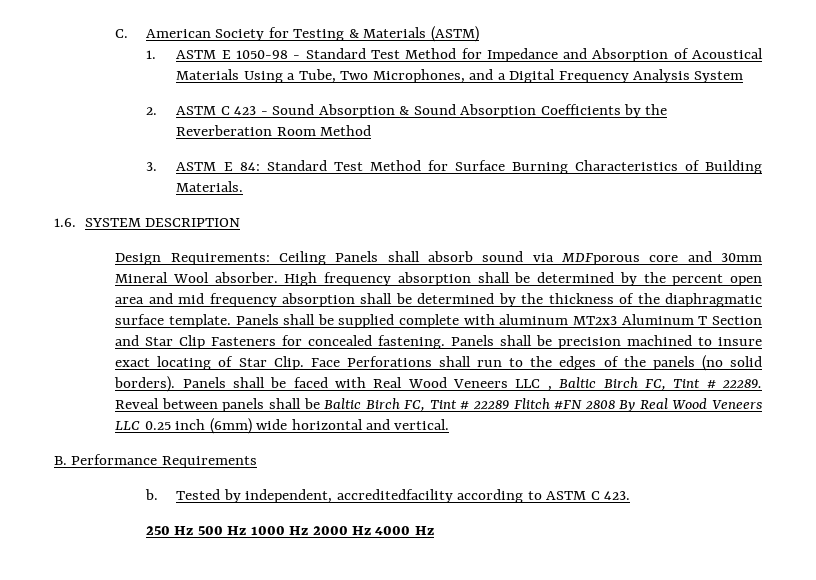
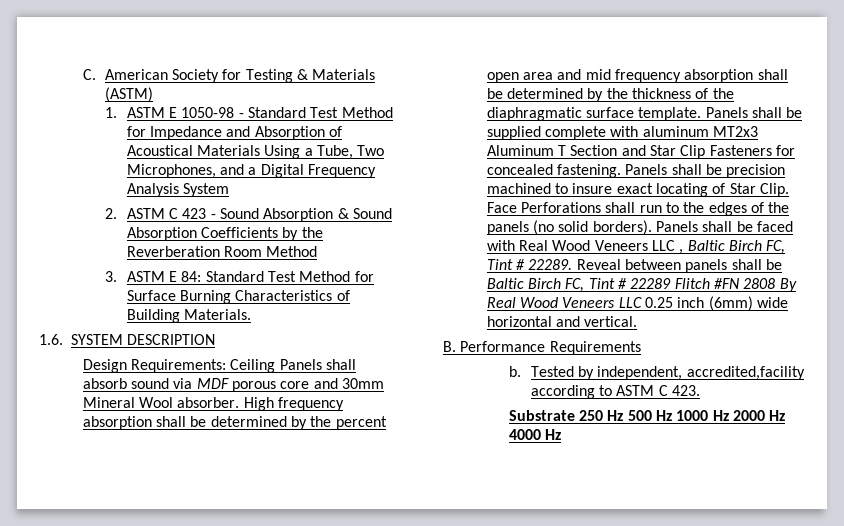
- Design Requirements: Ceiling Panels shall absorb sound via MDFporous core and 30mm Mineral Wool absorber.
+ Design Requirements: Ceiling Panels shall absorb sound via MDF porous core and 30mm Mineral Wool absorber.
- Tested by independent, accreditedfacility according to ASTM C 423.
+ Tested by independent, accredited,facility according to ASTM C 423.
- 250 Hz 500 Hz 1000 Hz 2000 Hz 4000 Hz
+ Substrate 250 Hz 500 Hz 1000 Hz 2000 Hz 4000 Hz

